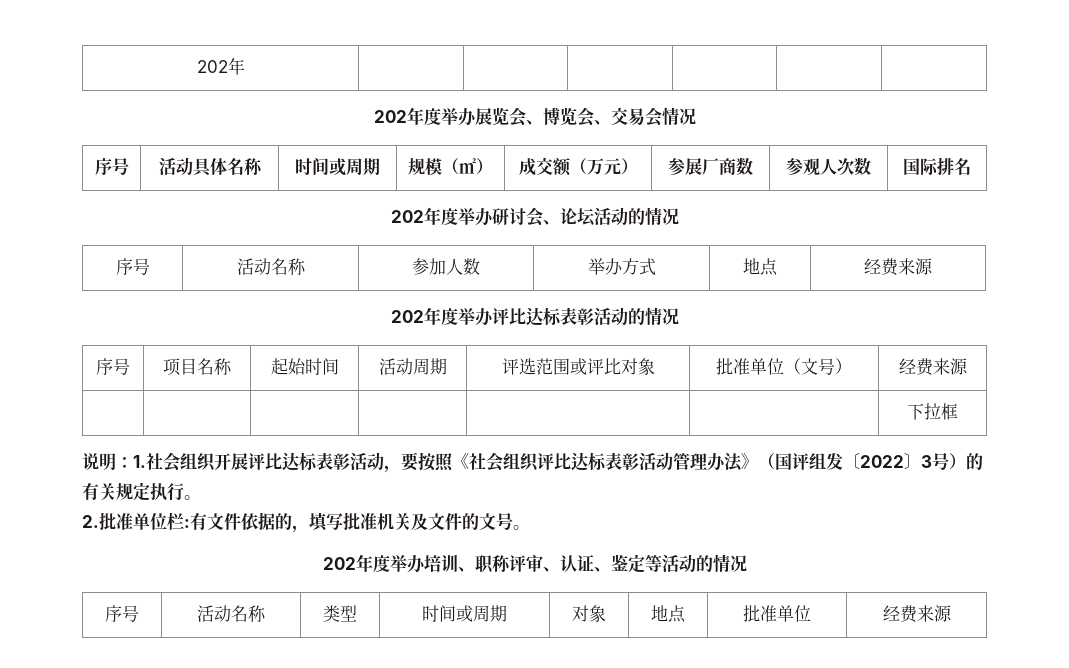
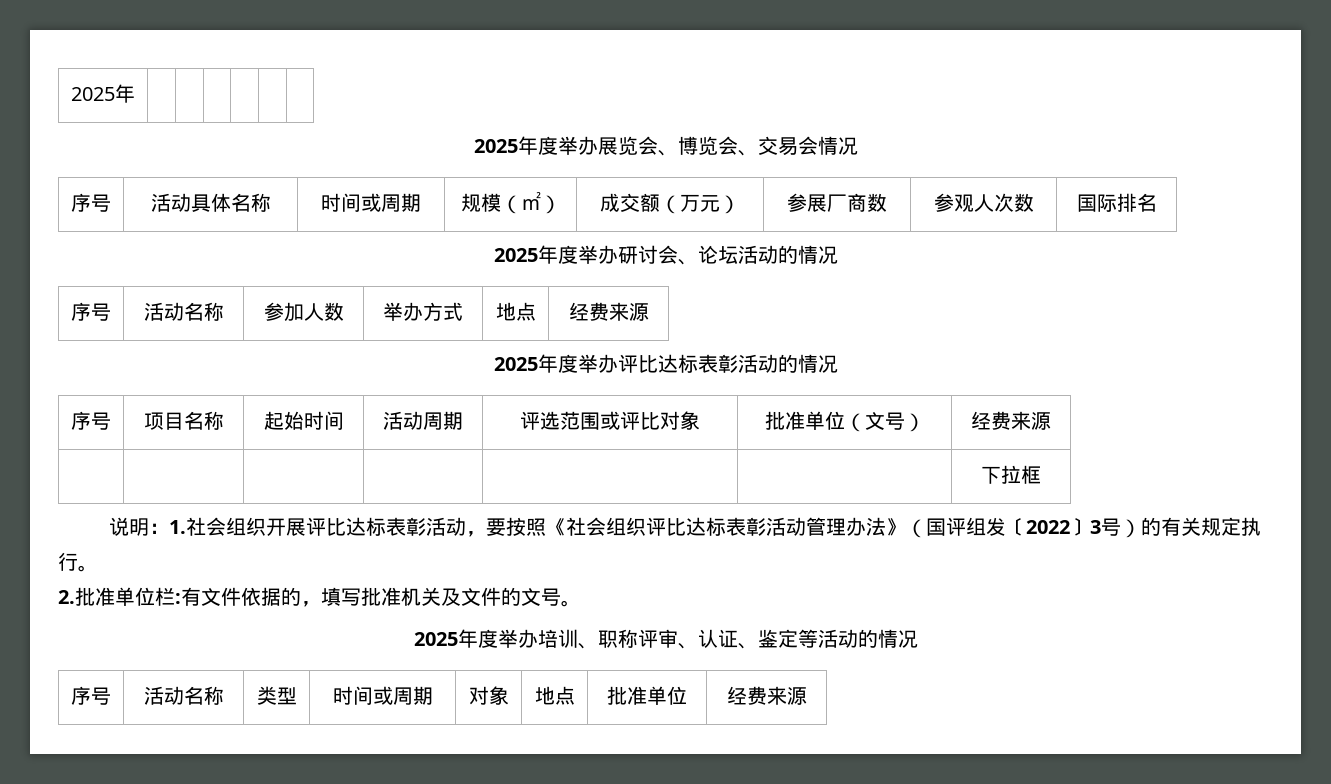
- 202年 | | | | | |
+ 2025年 | | | | | |
- 202年度举办展览会、博览会、交易会情况
+ 2025年度举办展览会、博览会、交易会情况
- 202年度举办研讨会、论坛活动的情况
+ 2025年度举办研讨会、论坛活动的情况
- 202年度举办评比达标表彰活动的情况
+ 2025年度举办评比达标表彰活动的情况
- 202年度举办培训、职称评审、认证、鉴定等活动的情况
+ 2025年度举办培训、职称评审、认证、鉴定等活动的情况

